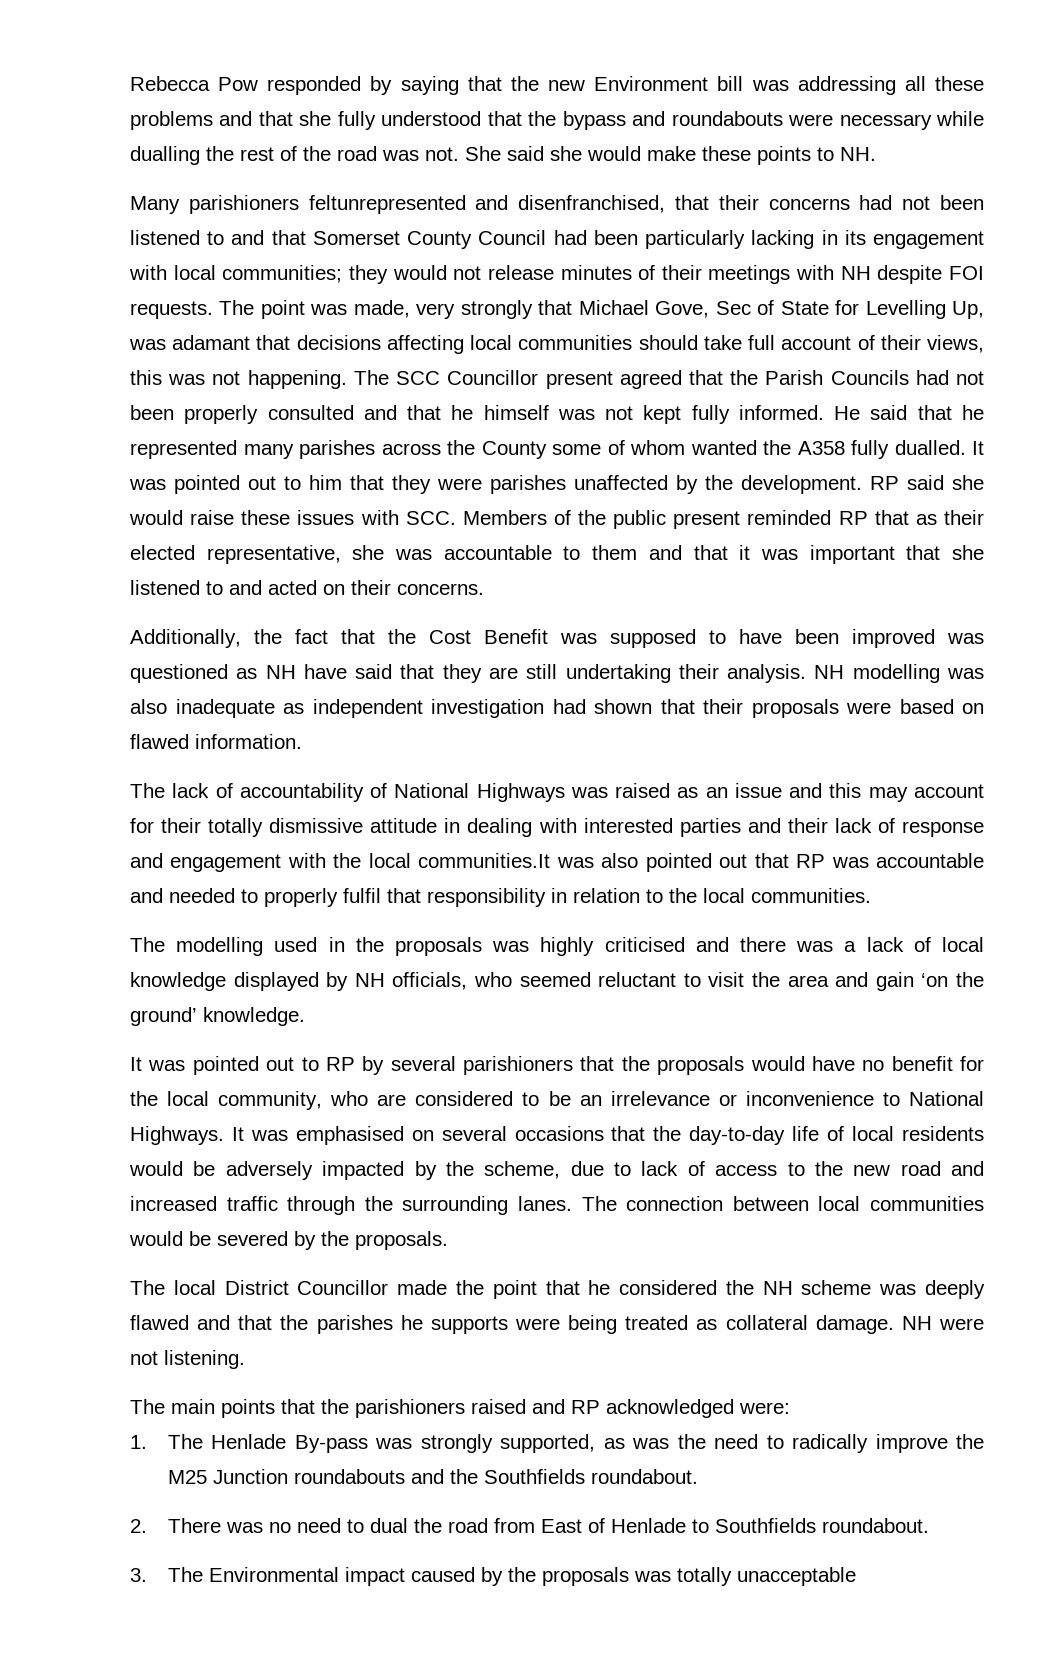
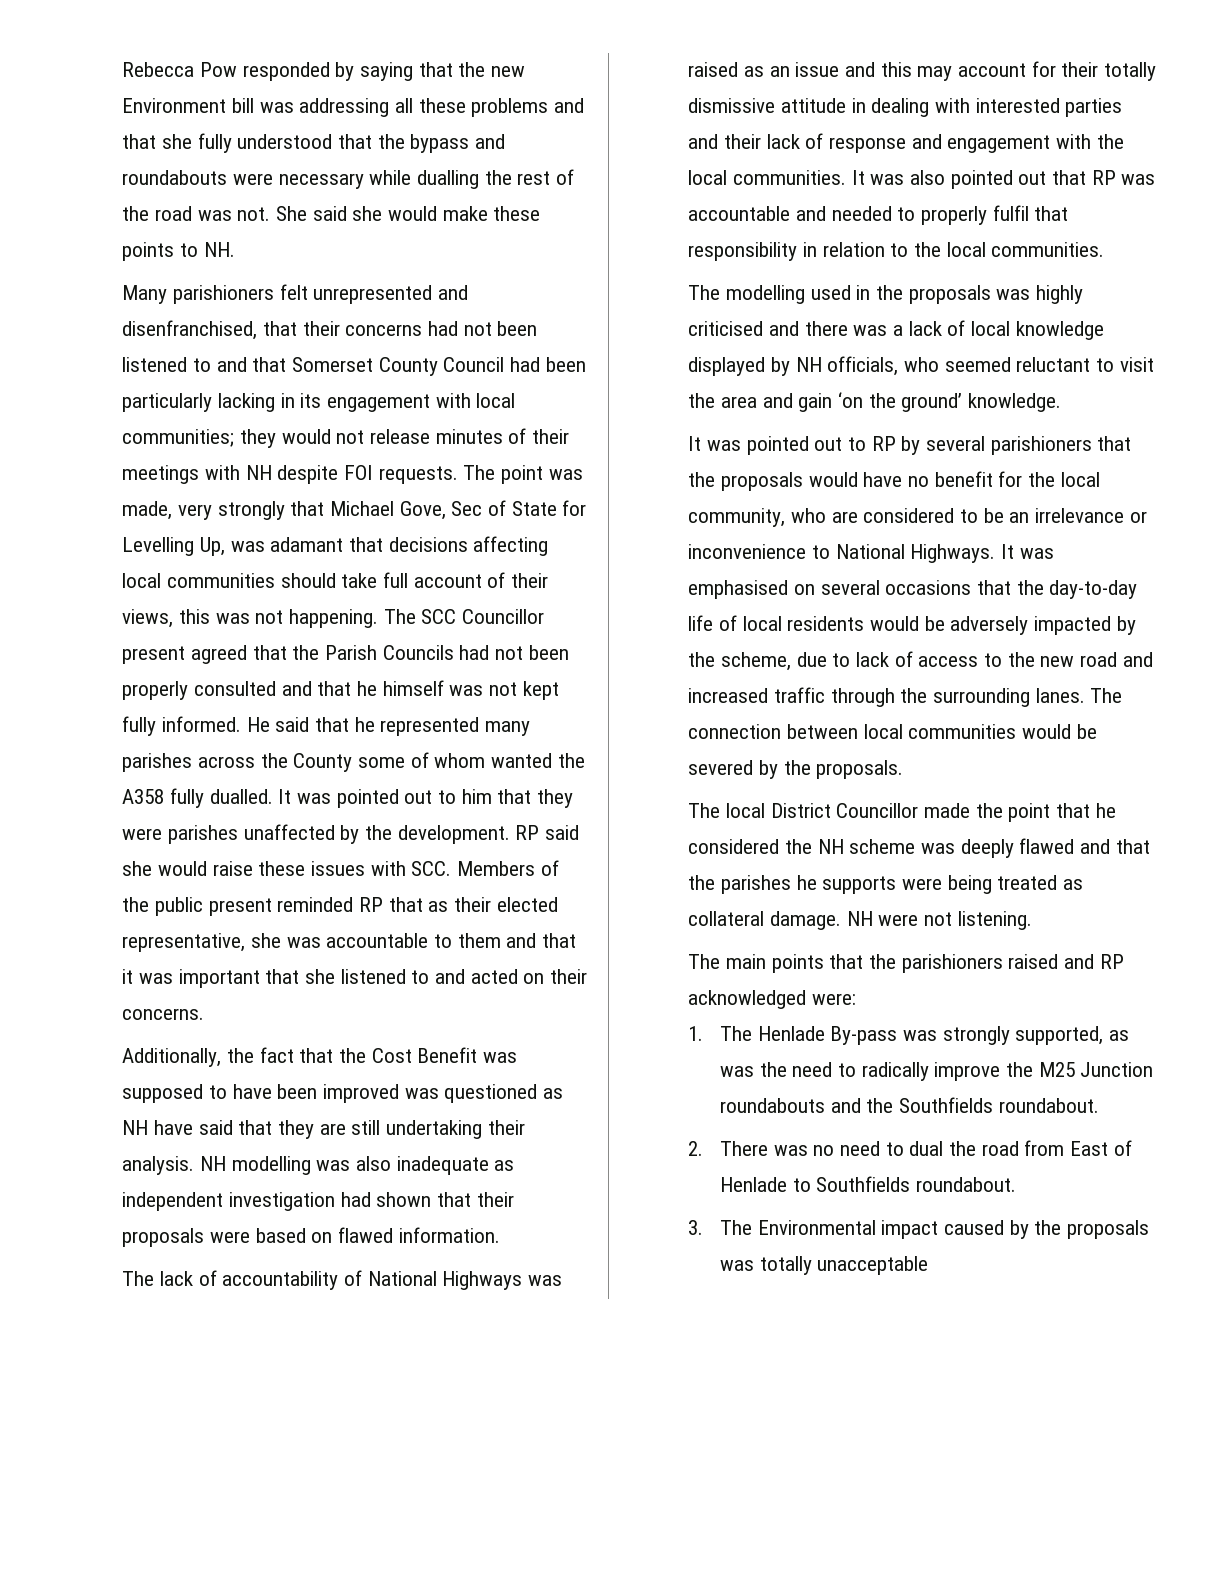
- Many parishioners feltunrepresented and disenfranchised, that their concerns had not been listened to and that Somerset County Council had been particularly lacking in its engagement with local communities; they would not release minutes of their meetings with NH despite FOI requests.
+ Many parishioners felt unrepresented and disenfranchised, that their concerns had not been listened to and that Somerset County Council had been particularly lacking in its engagement with local communities; they would not release minutes of their meetings with NH despite FOI requests.
- The lack of accountability of National Highways was raised as an issue and this may account for their totally dismissive attitude in dealing with interested parties and their lack of response and engagement with the local communities.It was also pointed out that RP was accountable and needed to properly fulfil that responsibility in relation to the local communities.
+ The lack of accountability of National Highways was raised as an issue and this may account for their totally dismissive attitude in dealing with interested parties and their lack of response and engagement with the local communities. It was also pointed out that RP was accountable and needed to properly fulfil that responsibility in relation to the local communities.

